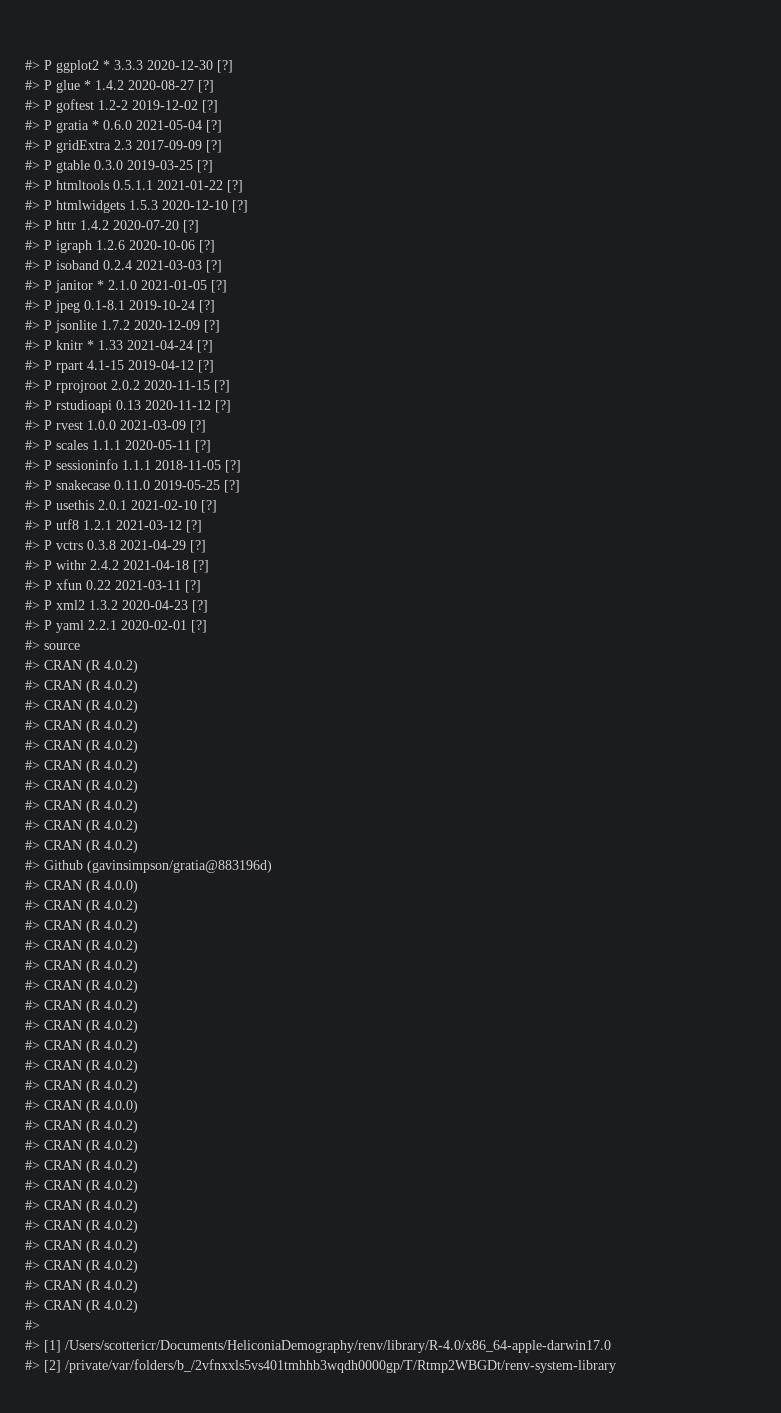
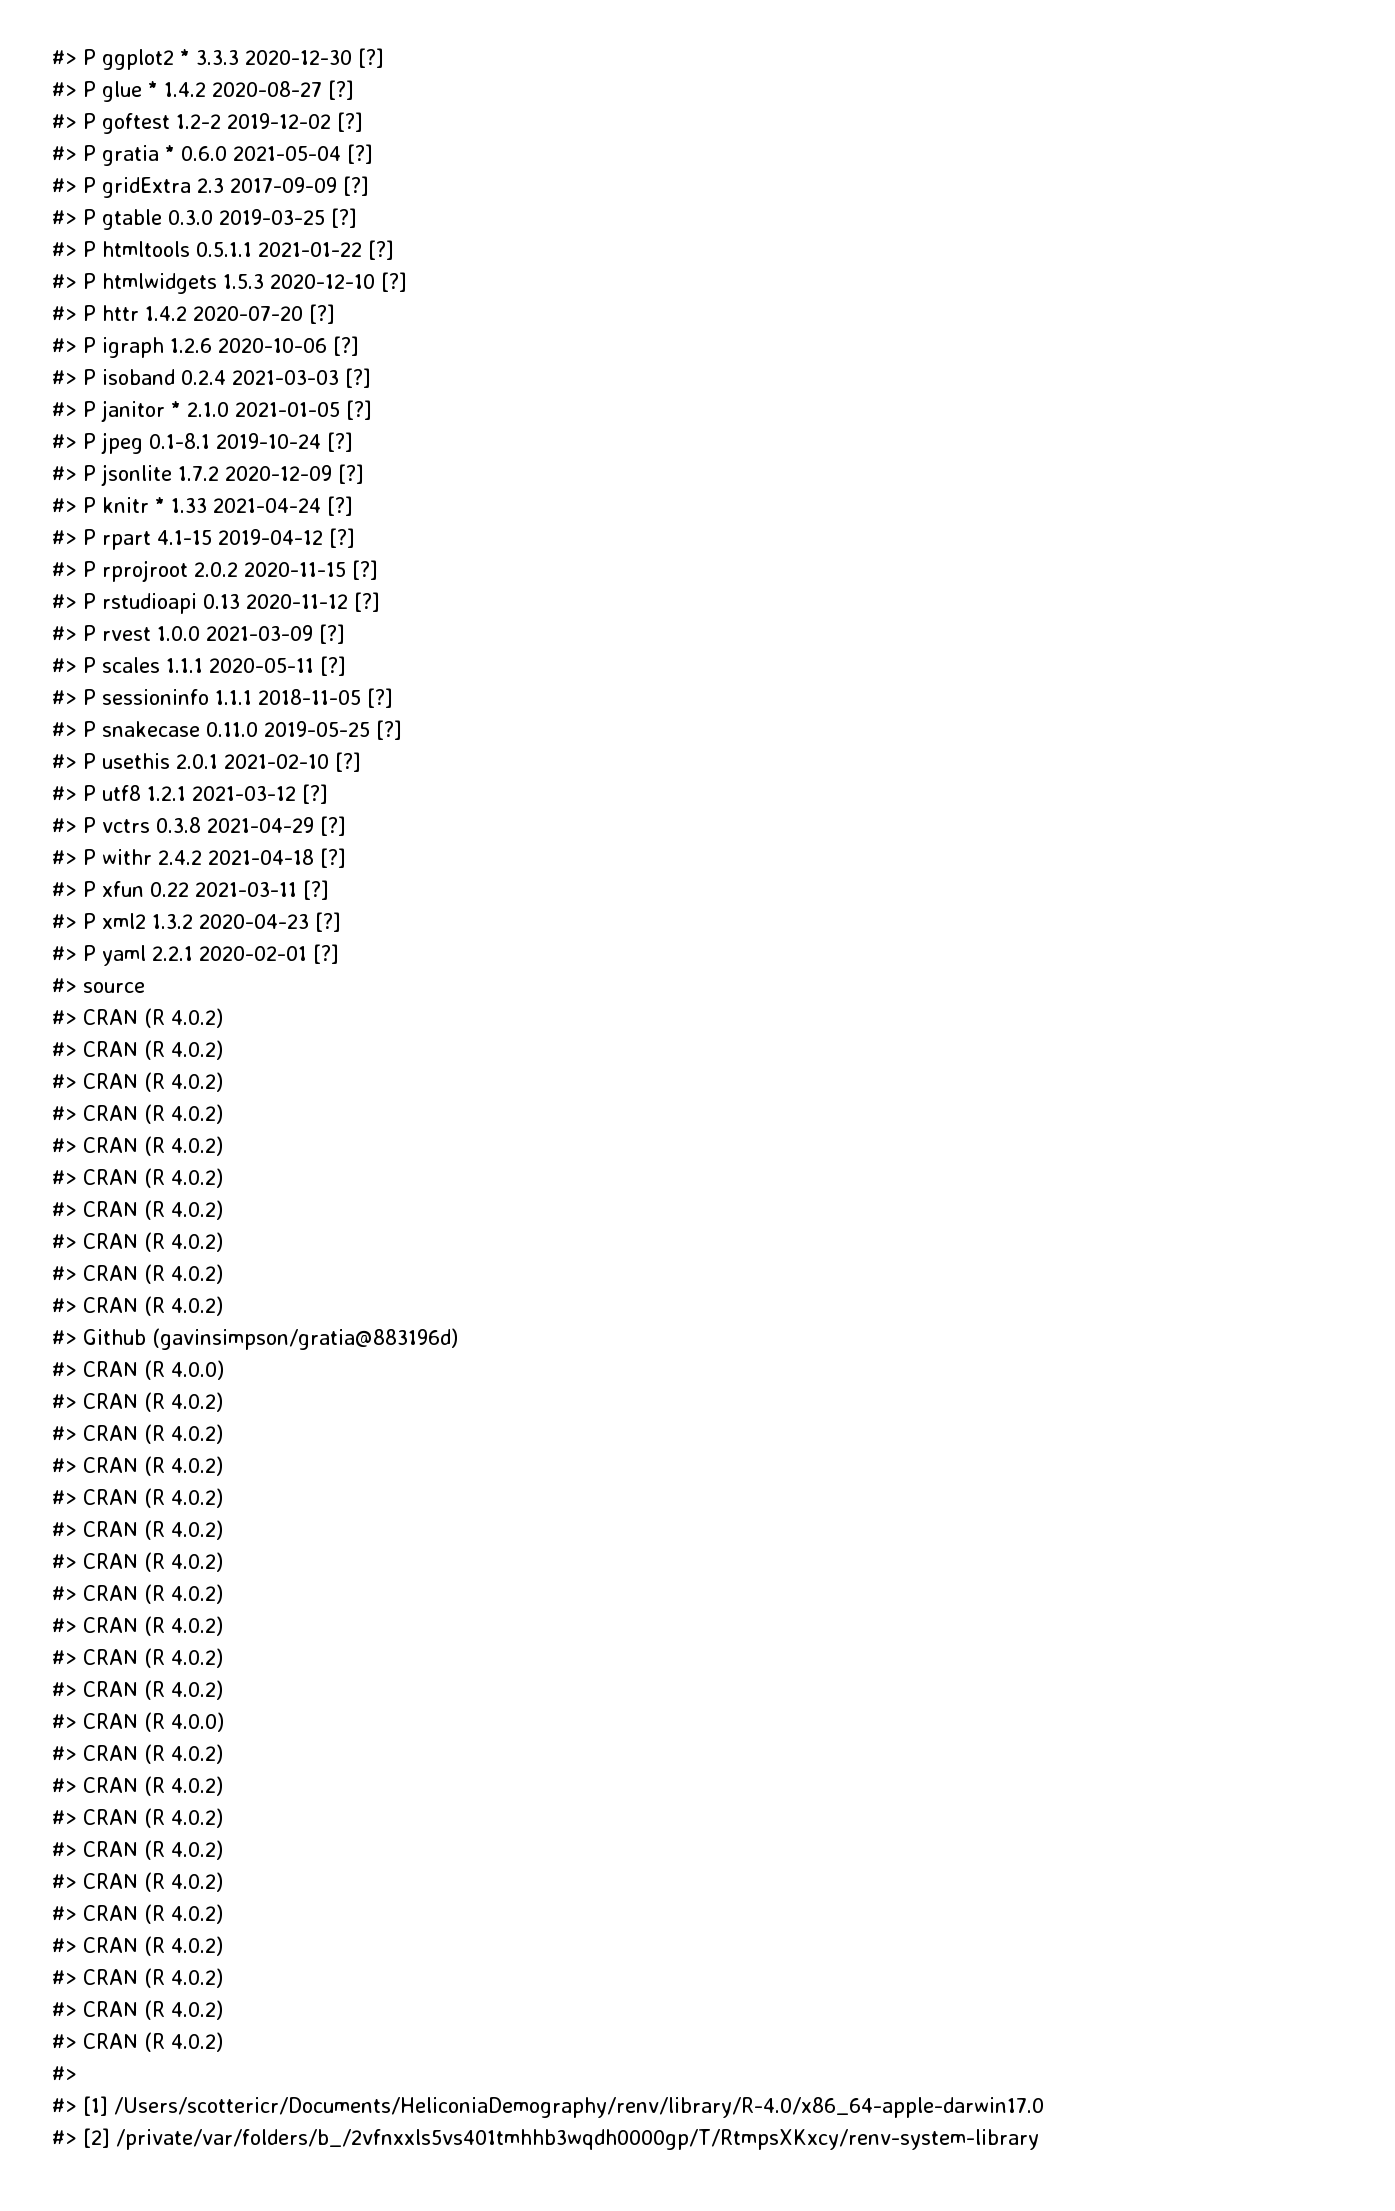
- #> [2] /private/var/folders/b_/2vfnxxls5vs401tmhhb3wqdh0000gp/T/Rtmp2WBGDt/renv-system-library
+ #> [2] /private/var/folders/b_/2vfnxxls5vs401tmhhb3wqdh0000gp/T/RtmpsXKxcy/renv-system-library

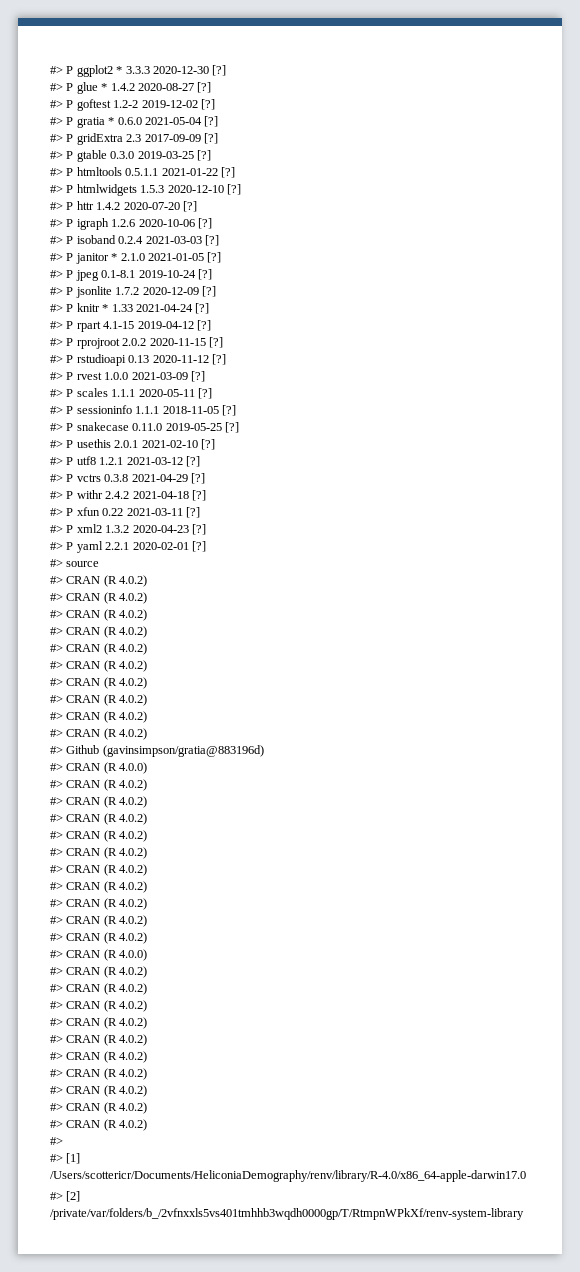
- #> [2] /private/var/folders/b_/2vfnxxls5vs401tmhhb3wqdh0000gp/T/RtmpsXKxcy/renv-system-library
+ #> [2] /private/var/folders/b_/2vfnxxls5vs401tmhhb3wqdh0000gp/T/RtmpnWPkXf/renv-system-library

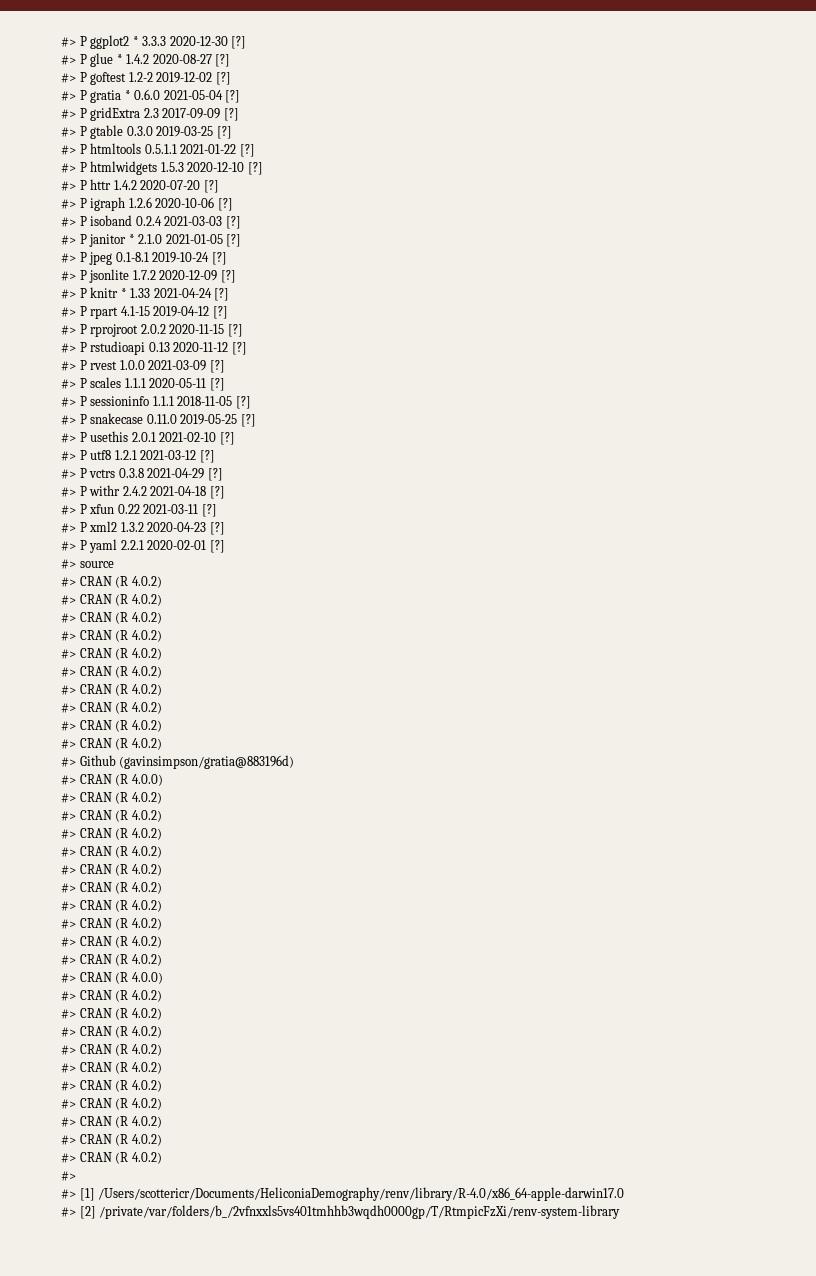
- #> [2] /private/var/folders/b_/2vfnxxls5vs401tmhhb3wqdh0000gp/T/RtmpnWPkXf/renv-system-library
+ #> [2] /private/var/folders/b_/2vfnxxls5vs401tmhhb3wqdh0000gp/T/RtmpicFzXi/renv-system-library

